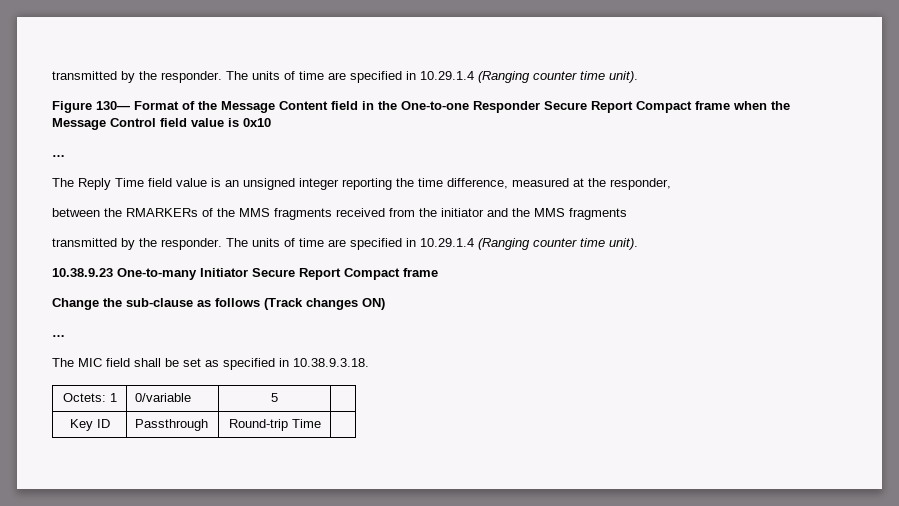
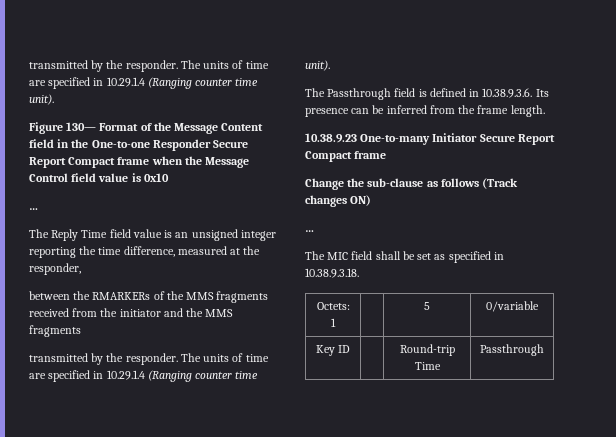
+ The Passthrough field is defined in 10.38.9.3.6. Its presence can be inferred from the frame length.
- Octets: 1 | 0/variable | 5 |
+ Octets: 1 | | 5 | 0/variable
- Key ID | Passthrough | Round-trip Time |
+ Key ID | | Round-trip Time | Passthrough

